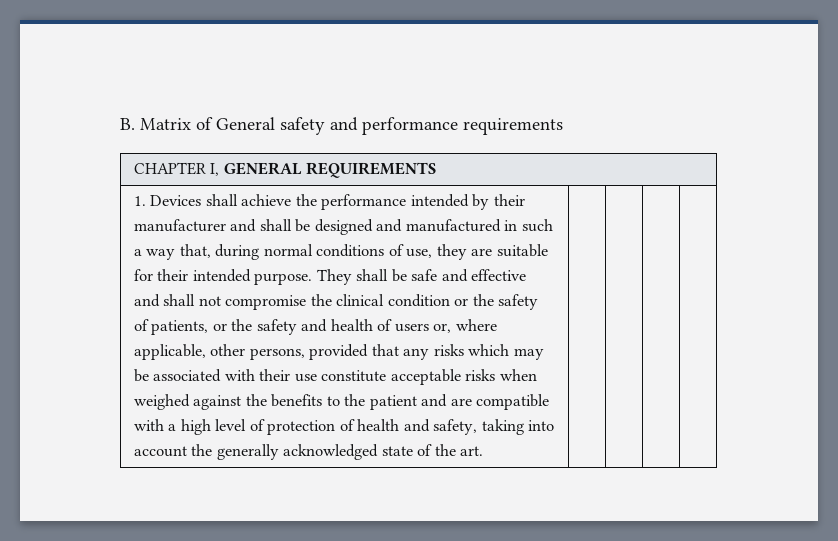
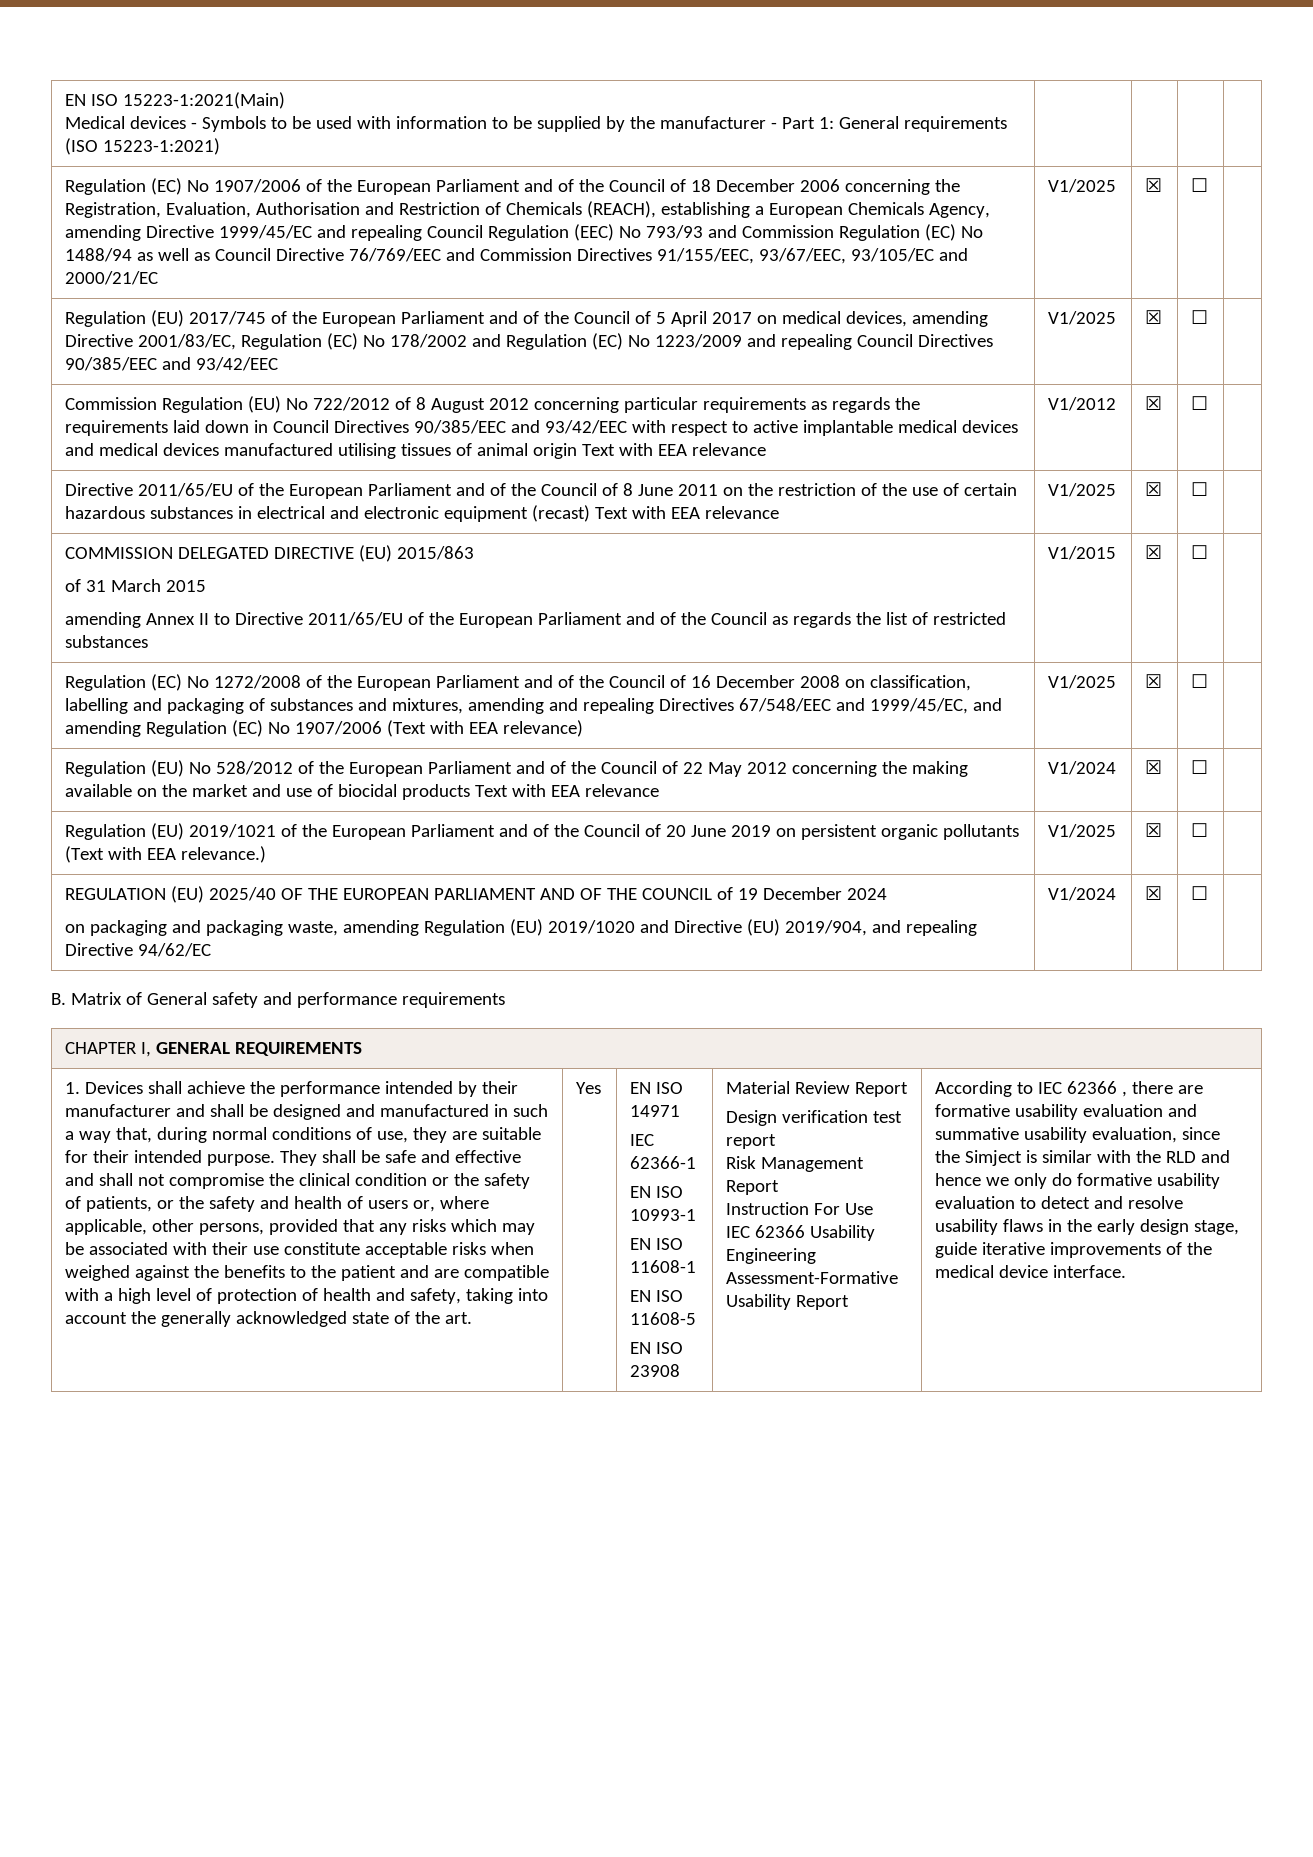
+ EN ISO 15223-1:2021(Main)
+ Medical devices - Symbols to be used with information to be supplied by the manufacturer - Part 1: General requirements (ISO 15223-1:2021) | | | |
+ Regulation (EC) No 1907/2006 of the European Parliament and of the Council of 18 December 2006 concerning the Registration, Evaluation, Authorisation and Restriction of Chemicals (REACH), establishing a European Chemicals Agency, amending Directive 1999/45/EC and repealing Council Regulation (EEC) No 793/93 and Commission Regulation (EC) No 1488/94 as well as Council Directive 76/769/EEC and Commission Directives 91/155/EEC, 93/67/EEC, 93/105/EC and 2000/21/EC | V1/2025 | ☒ | ☐ |
+ Regulation (EU) 2017/745 of the European Parliament and of the Council of 5 April 2017 on medical devices, amending Directive 2001/83/EC, Regulation (EC) No 178/2002 and Regulation (EC) No 1223/2009 and repealing Council Directives 90/385/EEC and 93/42/EEC | V1/2025 | ☒ | ☐ |
+ Commission Regulation (EU) No 722/2012 of 8 August 2012 concerning particular requirements as regards the requirements laid down in Council Directives 90/385/EEC and 93/42/EEC with respect to active implantable medical devices and medical devices manufactured utilising tissues of animal origin Text with EEA relevance | V1/2012 | ☒ | ☐ |
+ Directive 2011/65/EU of the European Parliament and of the Council of 8 June 2011 on the restriction of the use of certain hazardous substances in electrical and electronic equipment (recast) Text with EEA relevance | V1/2025 | ☒ | ☐ |
+ COMMISSION DELEGATED DIRECTIVE (EU) 2015/863
+ of 31 March 2015
+ amending Annex II to Directive 2011/65/EU of the European Parliament and of the Council as regards the list of restricted substances | V1/2015 | ☒ | ☐ |
+ Regulation (EC) No 1272/2008 of the European Parliament and of the Council of 16 December 2008 on classification, labelling and packaging of substances and mixtures, amending and repealing Directives 67/548/EEC and 1999/45/EC, and amending Regulation (EC) No 1907/2006 (Text with EEA relevance) | V1/2025 | ☒ | ☐ |
+ Regulation (EU) No 528/2012 of the European Parliament and of the Council of 22 May 2012 concerning the making available on the market and use of biocidal products Text with EEA relevance | V1/2024 | ☒ | ☐ |
+ Regulation (EU) 2019/1021 of the European Parliament and of the Council of 20 June 2019 on persistent organic pollutants (Text with EEA relevance.) | V1/2025 | ☒ | ☐ |
+ REGULATION (EU) 2025/40 OF THE EUROPEAN PARLIAMENT AND OF THE COUNCIL of 19 December 2024
+ on packaging and packaging waste, amending Regulation (EU) 2019/1020 and Directive (EU) 2019/904, and repealing Directive 94/62/EC | V1/2024 | ☒ | ☐ |
+ Yes | EN ISO 14971
+ IEC 62366-1
+ EN ISO 10993-1
+ EN ISO 11608-1
+ EN ISO 11608-5
+ EN ISO 23908 | Material Review Report
+ Design verification test report
+ Risk Management Report
+ Instruction For Use
+ IEC 62366 Usability Engineering Assessment-Formative Usability Report | According to IEC 62366 , there are formative usability evaluation and summative usability evaluation, since the Simject is similar with the RLD and hence we only do formative usability evaluation to detect and resolve usability flaws in the early design stage, guide iterative improvements of the medical device interface.

